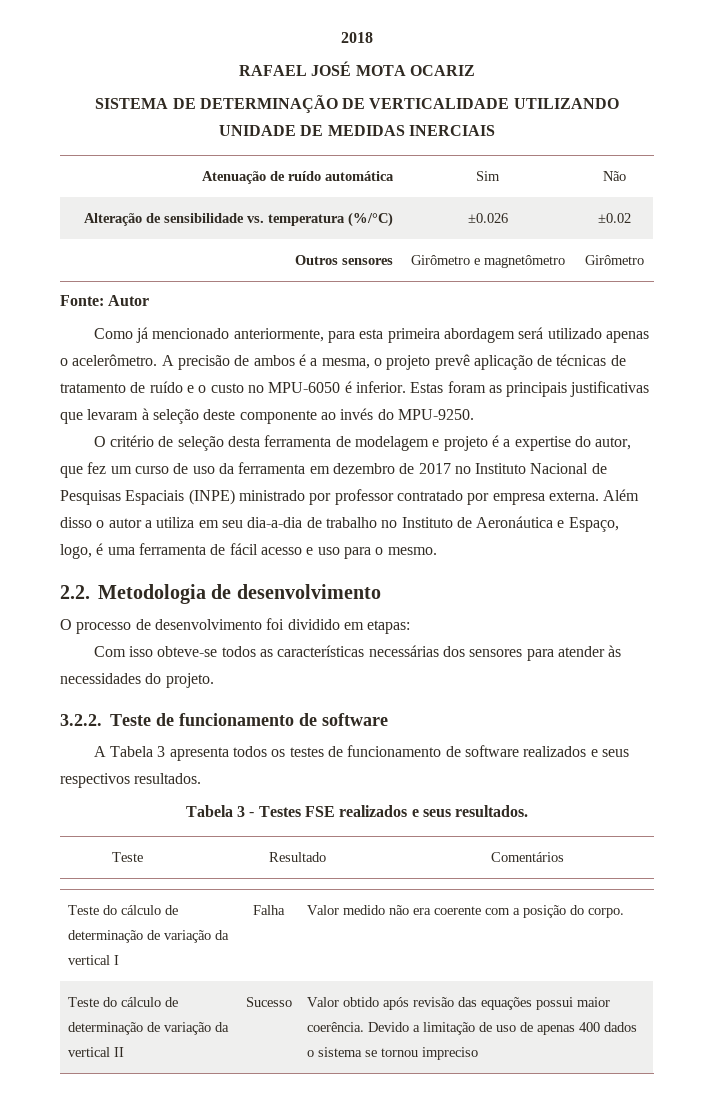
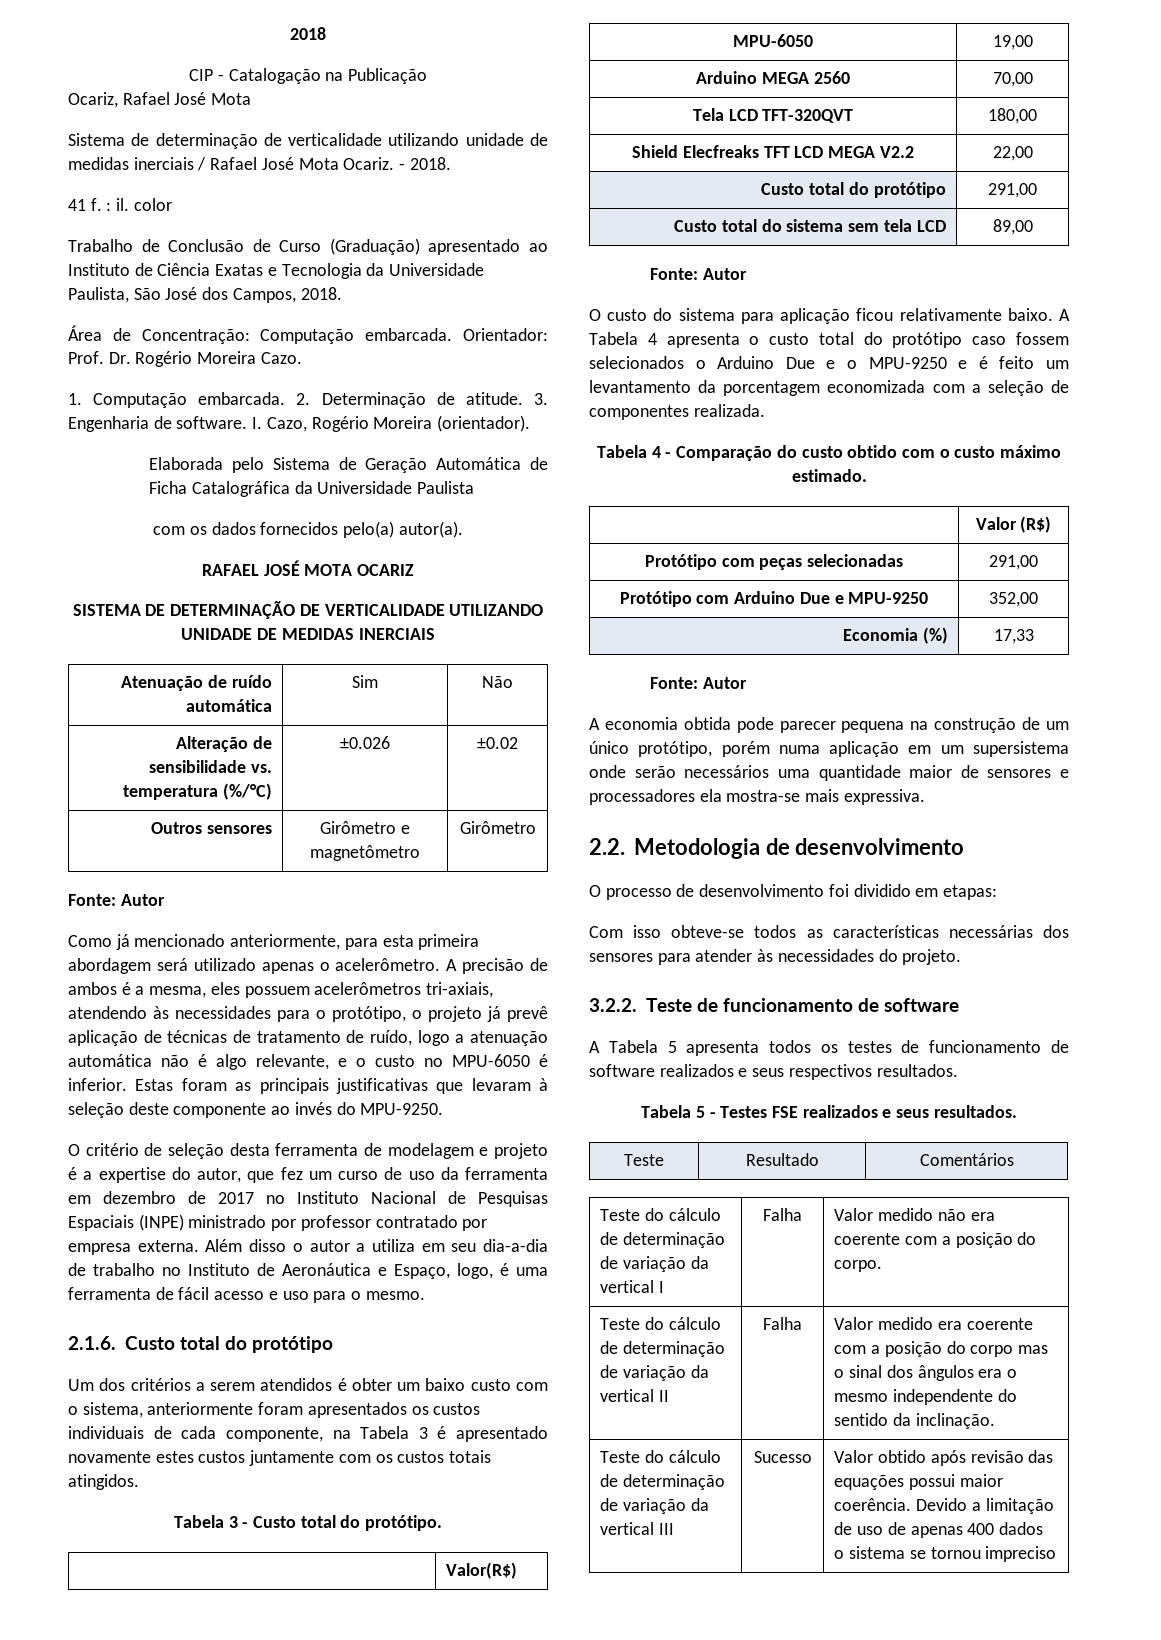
+ CIP - Catalogação na Publicação
+ Ocariz, Rafael José Mota
+ Sistema de determinação de verticalidade utilizando unidade de medidas inerciais / Rafael José Mota Ocariz. - 2018.
+ 41 f. : il. color
+ Trabalho de Conclusão de Curso (Graduação) apresentado ao Instituto de Ciência Exatas e Tecnologia da Universidade Paulista, São José dos Campos, 2018.
+ Área de Concentração: Computação embarcada. Orientador: Prof. Dr. Rogério Moreira Cazo.
+ 1. Computação embarcada. 2. Determinação de atitude. 3. Engenharia de software. I. Cazo, Rogério Moreira (orientador).
+ Elaborada pelo Sistema de Geração Automática de Ficha Catalográfica da Universidade Paulista
+ com os dados fornecidos pelo(a) autor(a).
- A precisão de ambos é a mesma, o projeto prevê aplicação de técnicas de tratamento de ruído e o custo no MPU-6050 é inferior.
+ A precisão de ambos é a mesma, eles possuem acelerômetros tri-axiais, atendendo às necessidades para o protótipo, o projeto já prevê aplicação de técnicas de tratamento de ruído, logo a atenuação automática não é algo relevante, e o custo no MPU-6050 é inferior.
+ 2.1.6. Custo total do protótipo
+ Um dos critérios a serem atendidos é obter um baixo custo com o sistema, anteriormente foram apresentados os custos individuais de cada componente, na Tabela 3 é apresentado novamente estes custos juntamente com os custos totais atingidos.
+ Tabela 3 - Custo total do protótipo.
+ | Valor(R$)
+ MPU-6050 | 19,00
+ Arduino MEGA 2560 | 70,00
+ Tela LCD TFT-320QVT | 180,00
+ Shield Elecfreaks TFT LCD MEGA V2.2 | 22,00
+ Custo total do protótipo | 291,00
+ Custo total do sistema sem tela LCD | 89,00
+ Fonte: Autor
+ O custo do sistema para aplicação ficou relativamente baixo. A Tabela 4 apresenta o custo total do protótipo caso fossem selecionados o Arduino Due e o MPU-9250 e é feito um levantamento da porcentagem economizada com a seleção de componentes realizada.
+ Tabela 4 - Comparação do custo obtido com o custo máximo estimado.
+ | Valor (R$)
+ Protótipo com peças selecionadas | 291,00
+ Protótipo com Arduino Due e MPU-9250 | 352,00
+ Economia (%) | 17,33
+ Fonte: Autor
+ A economia obtida pode parecer pequena na construção de um único protótipo, porém numa aplicação em um supersistema onde serão necessários uma quantidade maior de sensores e processadores ela mostra-se mais expressiva.
- A Tabela 3 apresenta todos os testes de funcionamento de software realizados e seus respectivos resultados.
+ A Tabela 5 apresenta todos os testes de funcionamento de software realizados e seus respectivos resultados.
- Tabela 3 - Testes FSE realizados e seus resultados.
+ Tabela 5 - Testes FSE realizados e seus resultados.
- Teste do cálculo de determinação de variação da vertical II | Sucesso | Valor obtido após revisão das equações possui maior coerência. Devido a limitação de uso de apenas 400 dados o sistema se tornou impreciso
+ Teste do cálculo de determinação de variação da vertical II | Falha | Valor medido era coerente com a posição do corpo mas o sinal dos ângulos era o mesmo independente do sentido da inclinação.
+ Teste do cálculo de determinação de variação da vertical III | Sucesso | Valor obtido após revisão das equações possui maior coerência. Devido a limitação de uso de apenas 400 dados o sistema se tornou impreciso

